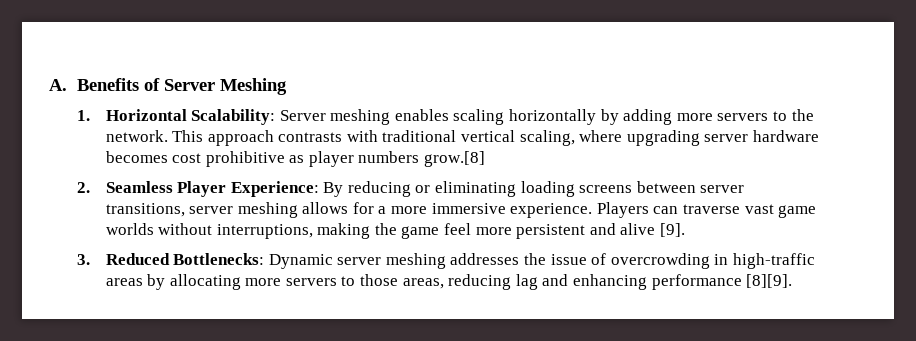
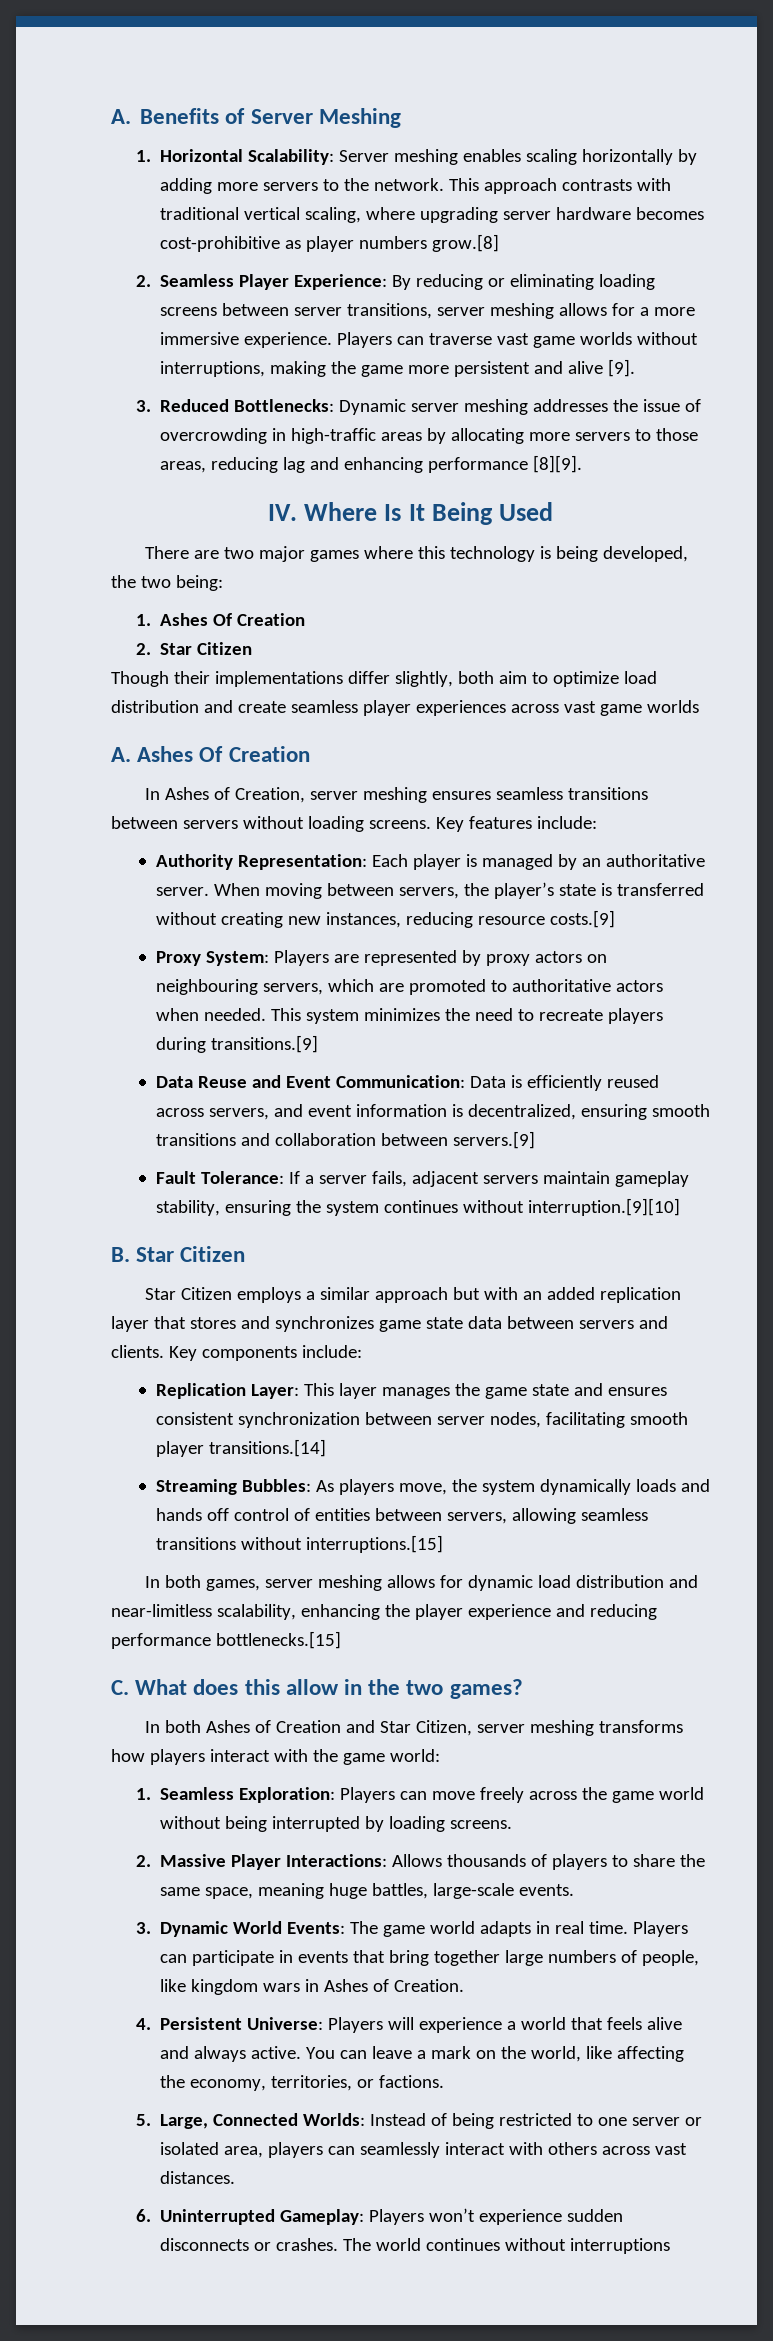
- This approach contrasts with traditional vertical scaling, where upgrading server hardware becomes cost prohibitive as player numbers grow.[8]
+ This approach contrasts with traditional vertical scaling, where upgrading server hardware becomes cost-prohibitive as player numbers grow.[8]
- Players can traverse vast game worlds without interruptions, making the game feel more persistent and alive [9].
+ Players can traverse vast game worlds without interruptions, making the game more persistent and alive [9].
+ IV. Where Is It Being Used
+ There are two major games where this technology is being developed, the two being:
+ 1. Ashes Of Creation
+ 2. Star Citizen
+ Though their implementations differ slightly, both aim to optimize load distribution and create seamless player experiences across vast game worlds
+ A. Ashes Of Creation
+ In Ashes of Creation, server meshing ensures seamless transitions between servers without loading screens. Key features include:
+ Authority Representation: Each player is managed by an authoritative server. When moving between servers, the player’s state is transferred without creating new instances, reducing resource costs.[9]
+ Proxy System: Players are represented by proxy actors on neighbouring servers, which are promoted to authoritative actors when needed. This system minimizes the need to recreate players during transitions.[9]
+ Data Reuse and Event Communication: Data is efficiently reused across servers, and event information is decentralized, ensuring smooth transitions and collaboration between servers.[9]
+ Fault Tolerance: If a server fails, adjacent servers maintain gameplay stability, ensuring the system continues without interruption.[9][10]
+ B. Star Citizen
+ Star Citizen employs a similar approach but with an added replication layer that stores and synchronizes game state data between servers and clients. Key components include:
+ Replication Layer: This layer manages the game state and ensures consistent synchronization between server nodes, facilitating smooth player transitions.[14]
+ Streaming Bubbles: As players move, the system dynamically loads and hands off control of entities between servers, allowing seamless transitions without interruptions.[15]
+ In both games, server meshing allows for dynamic load distribution and near-limitless scalability, enhancing the player experience and reducing performance bottlenecks.[15]
+ C. What does this allow in the two games?
+ In both Ashes of Creation and Star Citizen, server meshing transforms how players interact with the game world:
+ 1. Seamless Exploration: Players can move freely across the game world without being interrupted by loading screens.
+ 2. Massive Player Interactions: Allows thousands of players to share the same space, meaning huge battles, large-scale events.
+ 3. Dynamic World Events: The game world adapts in real time. Players can participate in events that bring together large numbers of people, like kingdom wars in Ashes of Creation.
+ 4. Persistent Universe: Players will experience a world that feels alive and always active. You can leave a mark on the world, like affecting the economy, territories, or factions.
+ 5. Large, Connected Worlds: Instead of being restricted to one server or isolated area, players can seamlessly interact with others across vast distances.
+ 6. Uninterrupted Gameplay: Players won’t experience sudden disconnects or crashes. The world continues without interruptions

